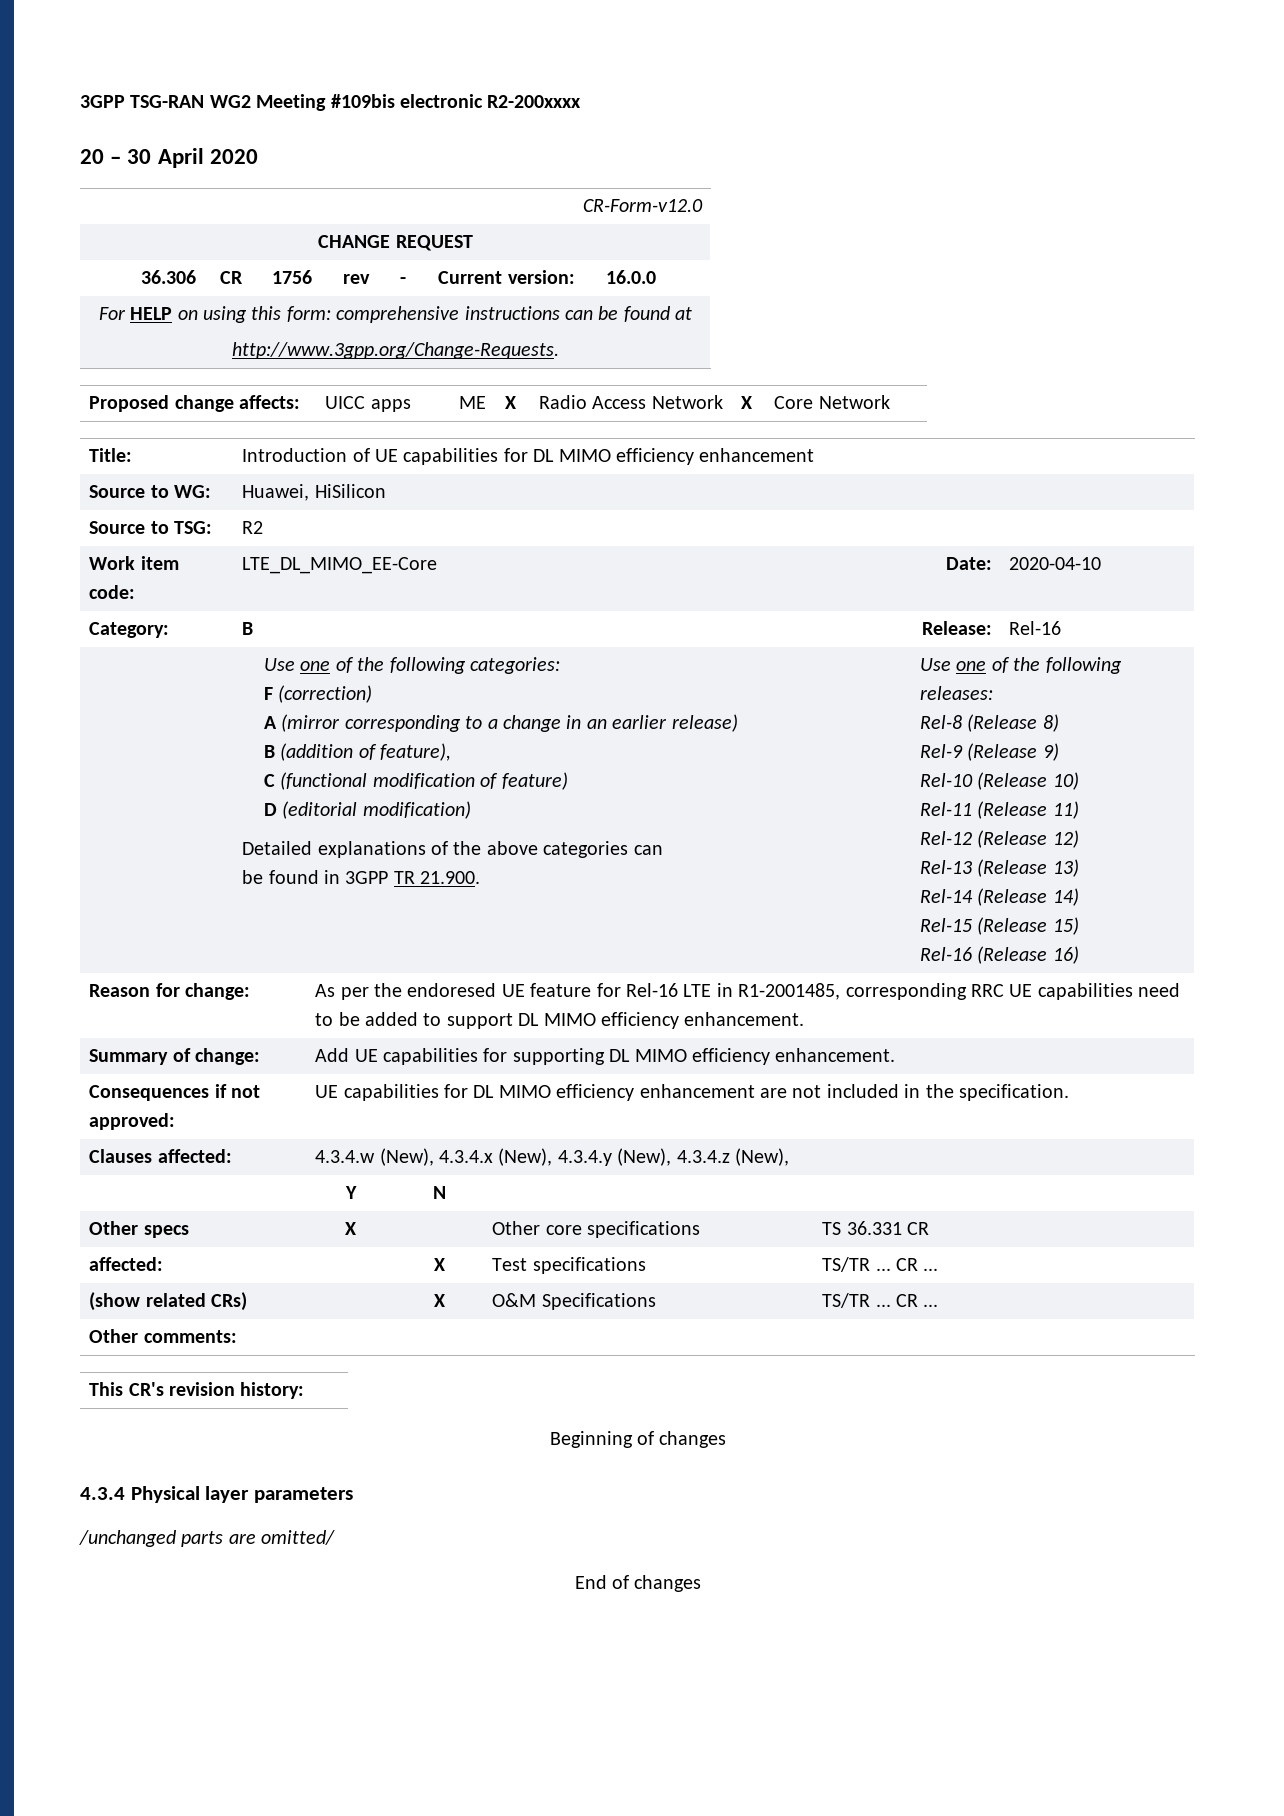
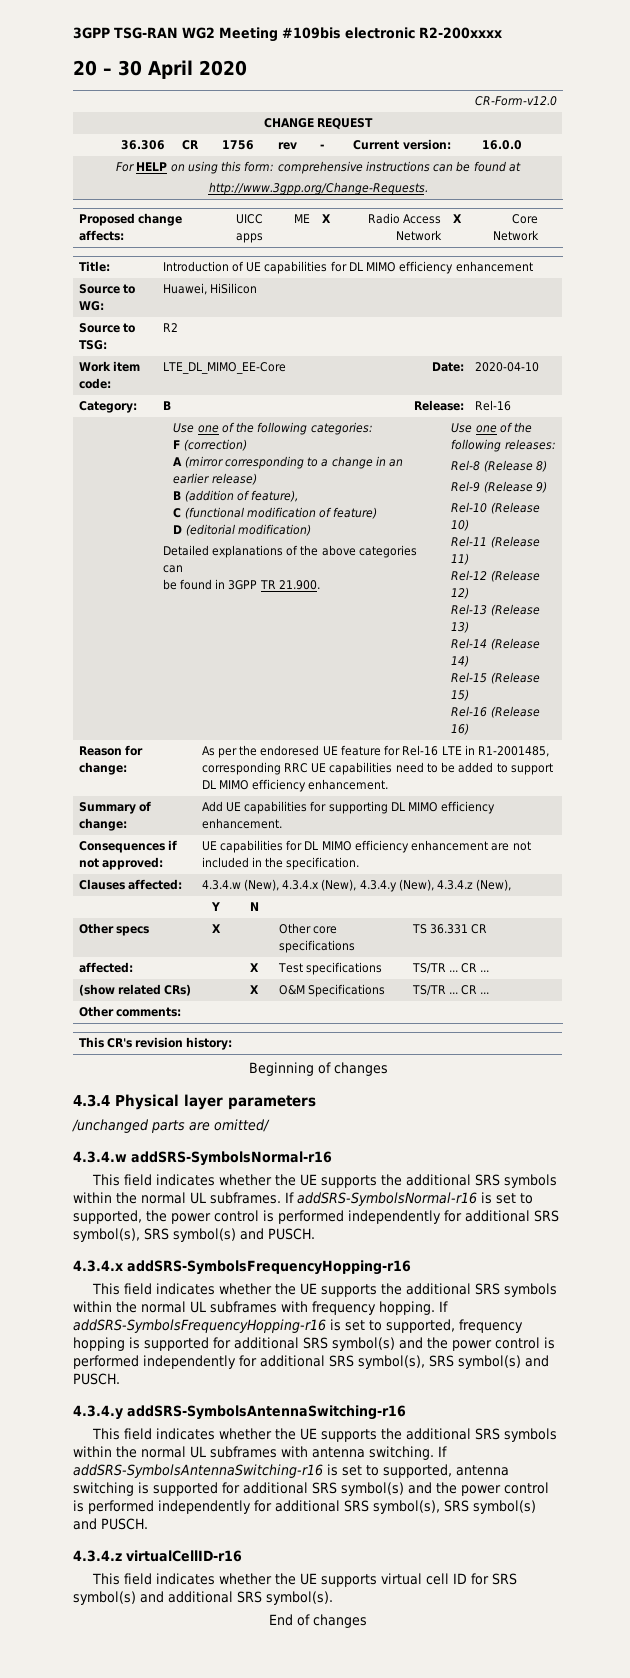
+ 4.3.4.w addSRS-SymbolsNormal-r16
+ This field indicates whether the UE supports the additional SRS symbols within the normal UL subframes. If addSRS-SymbolsNormal-r16 is set to supported, the power control is performed independently for additional SRS symbol(s), SRS symbol(s) and PUSCH.
+ 4.3.4.x addSRS-SymbolsFrequencyHopping-r16
+ This field indicates whether the UE supports the additional SRS symbols within the normal UL subframes with frequency hopping. If addSRS-SymbolsFrequencyHopping-r16 is set to supported, frequency hopping is supported for additional SRS symbol(s) and the power control is performed independently for additional SRS symbol(s), SRS symbol(s) and PUSCH.
+ 4.3.4.y addSRS-SymbolsAntennaSwitching-r16
+ This field indicates whether the UE supports the additional SRS symbols within the normal UL subframes with antenna switching. If addSRS-SymbolsAntennaSwitching-r16 is set to supported, antenna switching is supported for additional SRS symbol(s) and the power control is performed independently for additional SRS symbol(s), SRS symbol(s) and PUSCH.
+ 4.3.4.z virtualCellID-r16
+ This field indicates whether the UE supports virtual cell ID for SRS symbol(s) and additional SRS symbol(s).

